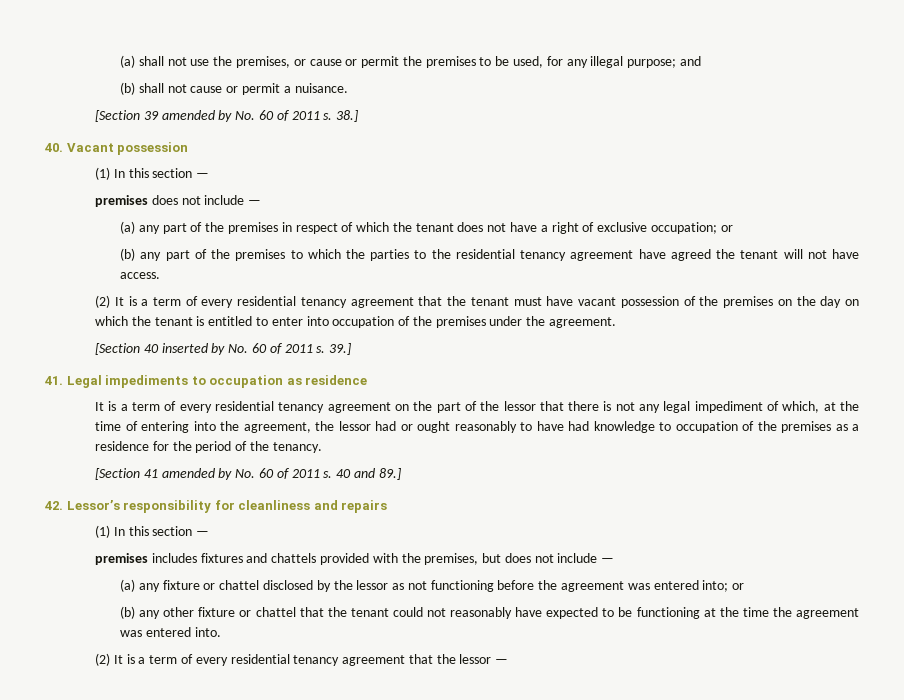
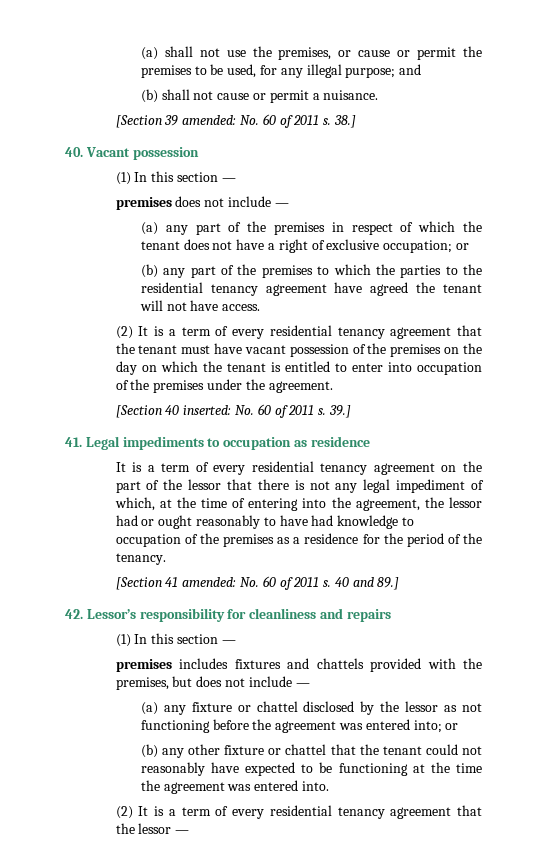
- [Section 39 amended by No. 60 of 2011 s.
+ [Section 39 amended: No. 60 of 2011 s.
- [Section 40 inserted by No. 60 of 2011 s.
+ [Section 40 inserted: No. 60 of 2011 s.
- [Section 41 amended by No. 60 of 2011 s.
+ [Section 41 amended: No. 60 of 2011 s.

